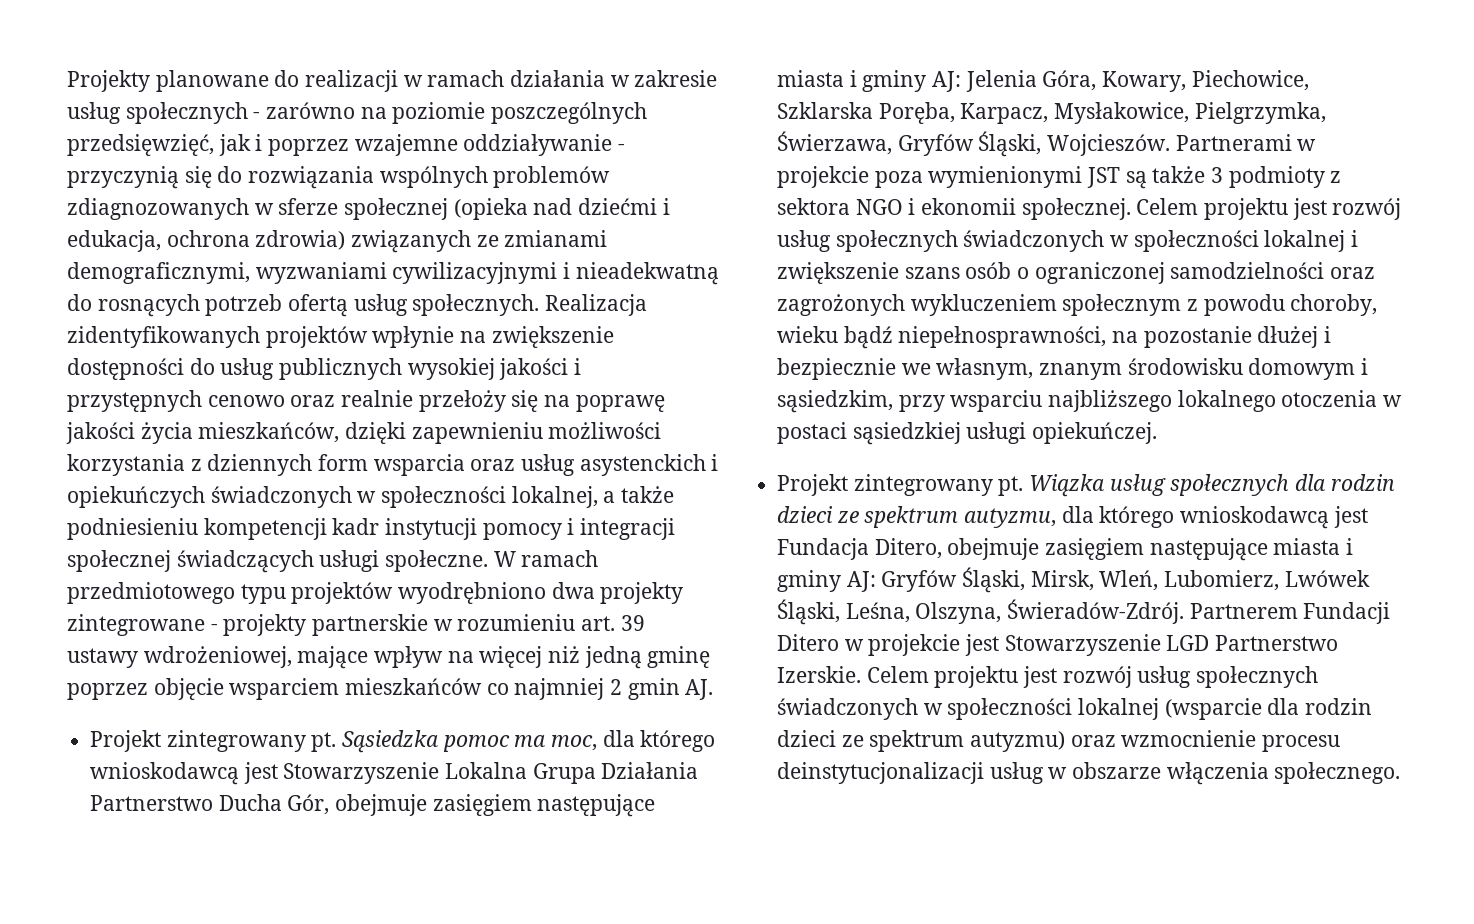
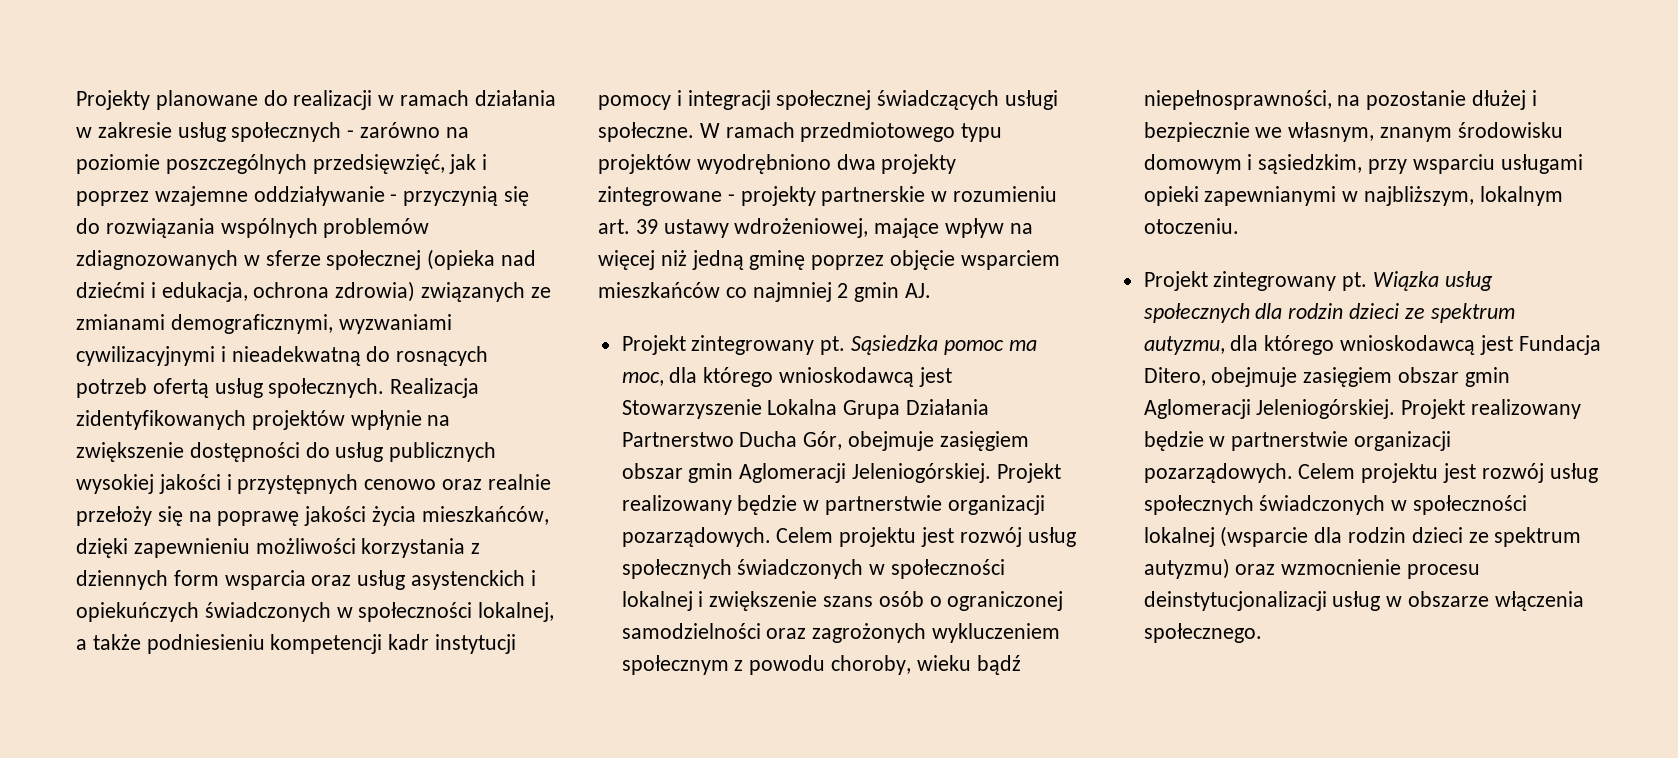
- Sąsiedzka pomoc ma moc, dla którego wnioskodawcą jest Stowarzyszenie Lokalna Grupa Działania Partnerstwo Ducha Gór, obejmuje zasięgiem następujące miasta i gminy AJ: Jelenia Góra, Kowary, Piechowice, Szklarska Poręba, Karpacz, Mysłakowice, Pielgrzymka, Świerzawa, Gryfów Śląski, Wojcieszów. Partnerami w projekcie poza wymienionymi JST są także 3 podmioty z sektora NGO i ekonomii społecznej.
+ Sąsiedzka pomoc ma moc, dla którego wnioskodawcą jest Stowarzyszenie Lokalna Grupa Działania Partnerstwo Ducha Gór, obejmuje zasięgiem obszar gmin Aglomeracji Jeleniogórskiej. Projekt realizowany będzie w partnerstwie organizacji pozarządowych.
- Celem projektu jest rozwój usług społecznych świadczonych w społeczności lokalnej i zwiększenie szans osób o ograniczonej samodzielności oraz zagrożonych wykluczeniem społecznym z powodu choroby, wieku bądź niepełnosprawności, na pozostanie dłużej i bezpiecznie we własnym, znanym środowisku domowym i sąsiedzkim, przy wsparciu najbliższego lokalnego otoczenia w postaci sąsiedzkiej usługi opiekuńczej.
+ Celem projektu jest rozwój usług społecznych świadczonych w społeczności lokalnej i zwiększenie szans osób o ograniczonej samodzielności oraz zagrożonych wykluczeniem społecznym z powodu choroby, wieku bądź niepełnosprawności, na pozostanie dłużej i bezpiecznie we własnym, znanym środowisku domowym i sąsiedzkim, przy wsparciu usługami opieki zapewnianymi w najbliższym, lokalnym otoczeniu.
- Wiązka usług społecznych dla rodzin dzieci ze spektrum autyzmu, dla którego wnioskodawcą jest Fundacja Ditero, obejmuje zasięgiem następujące miasta i gminy AJ: Gryfów Śląski, Mirsk, Wleń, Lubomierz, Lwówek Śląski, Leśna, Olszyna, Świeradów-Zdrój. Partnerem Fundacji Ditero w projekcie jest Stowarzyszenie LGD Partnerstwo Izerskie.
+ Wiązka usług społecznych dla rodzin dzieci ze spektrum autyzmu, dla którego wnioskodawcą jest Fundacja Ditero, obejmuje zasięgiem obszar gmin Aglomeracji Jeleniogórskiej. Projekt realizowany będzie w partnerstwie organizacji pozarządowych.

